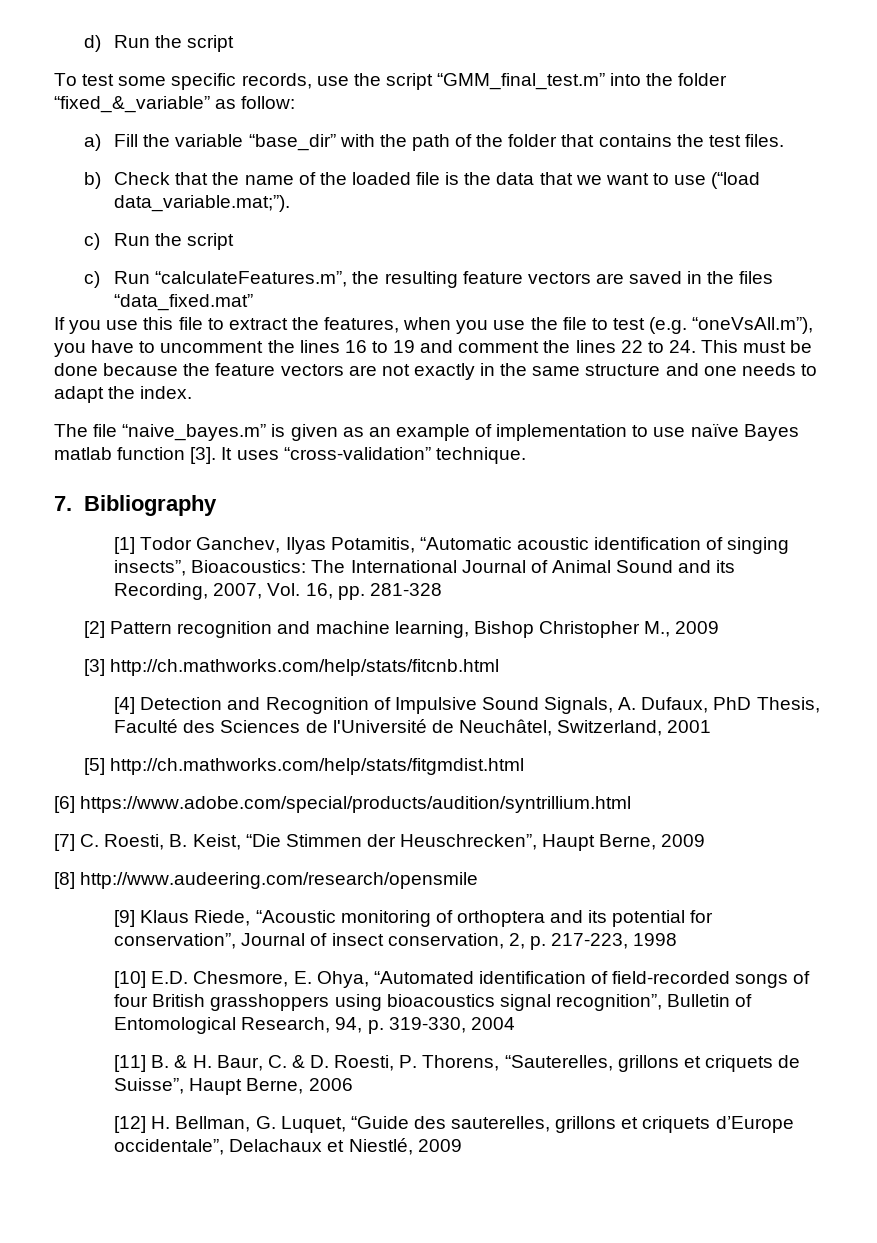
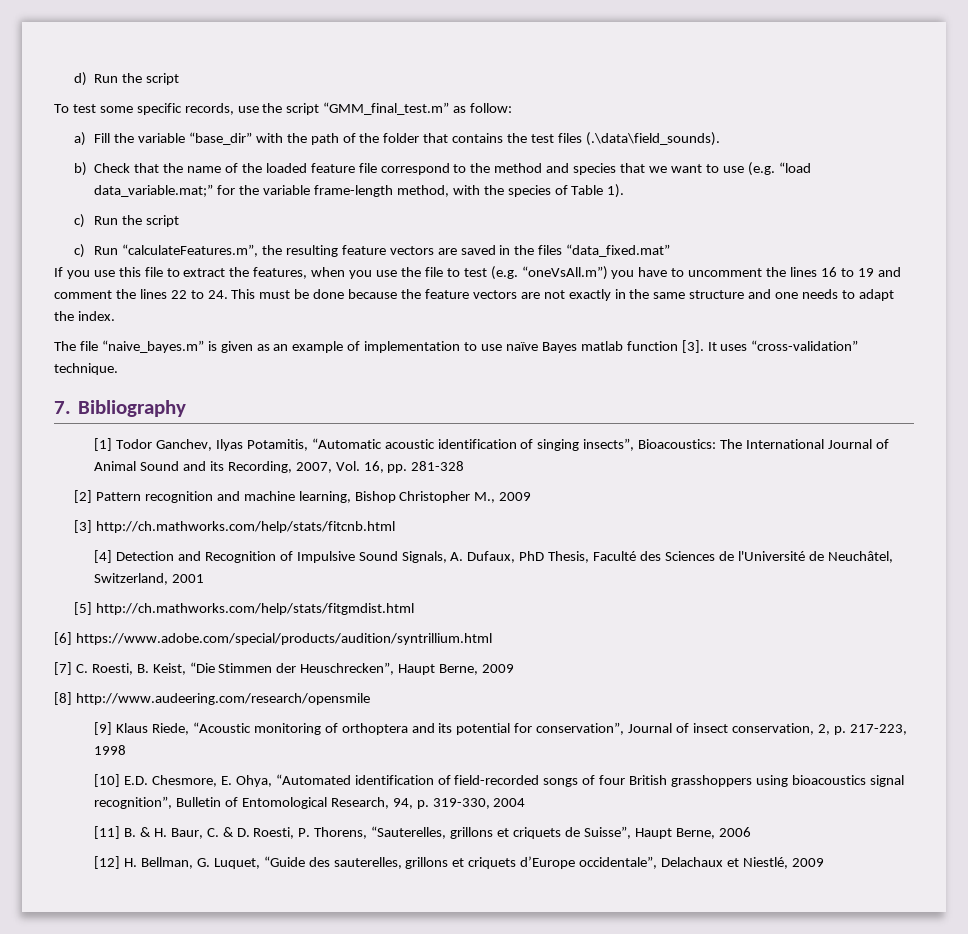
- To test some specific records, use the script “GMM_final_test.m” into the folder “fixed_&_variable” as follow:
+ To test some specific records, use the script “GMM_final_test.m” as follow:
- a) Fill the variable “base_dir” with the path of the folder that contains the test files.
+ a) Fill the variable “base_dir” with the path of the folder that contains the test files (.\data\field_sounds).
- b) Check that the name of the loaded file is the data that we want to use (“load data_variable.mat;”).
+ b) Check that the name of the loaded feature file correspond to the method and species that we want to use (e.g. “load data_variable.mat;” for the variable frame-length method, with the species of Table 1).
- If you use this file to extract the features, when you use the file to test (e.g. “oneVsAll.m”), you have to uncomment the lines 16 to 19 and comment the lines 22 to 24. This must be done because the feature vectors are not exactly in the same structure and one needs to adapt the index.
+ If you use this file to extract the features, when you use the file to test (e.g. “oneVsAll.m”) you have to uncomment the lines 16 to 19 and comment the lines 22 to 24. This must be done because the feature vectors are not exactly in the same structure and one needs to adapt the index.

